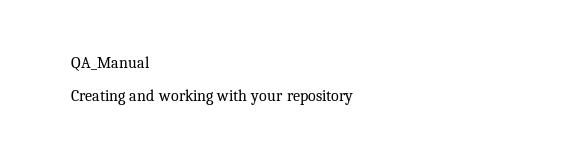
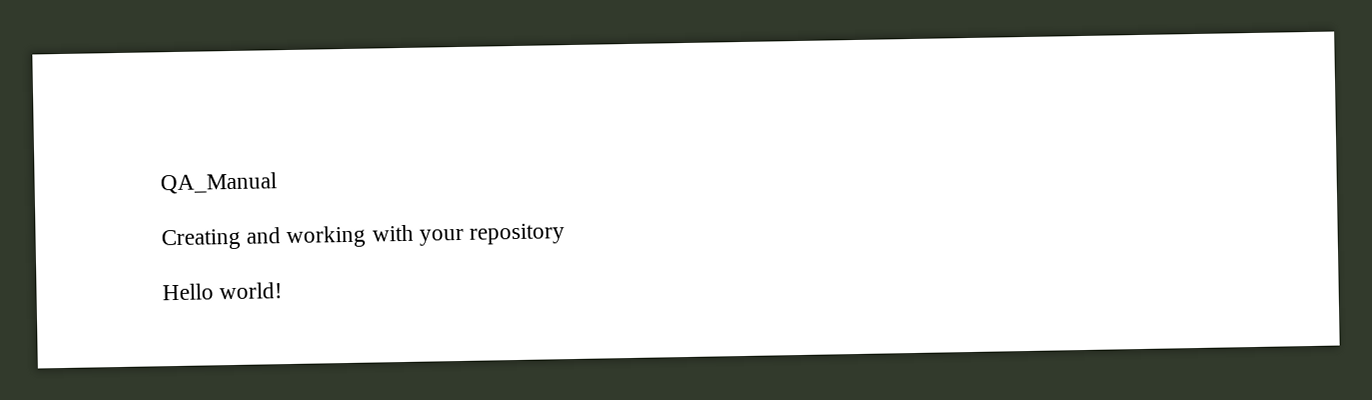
+ Hello world!

